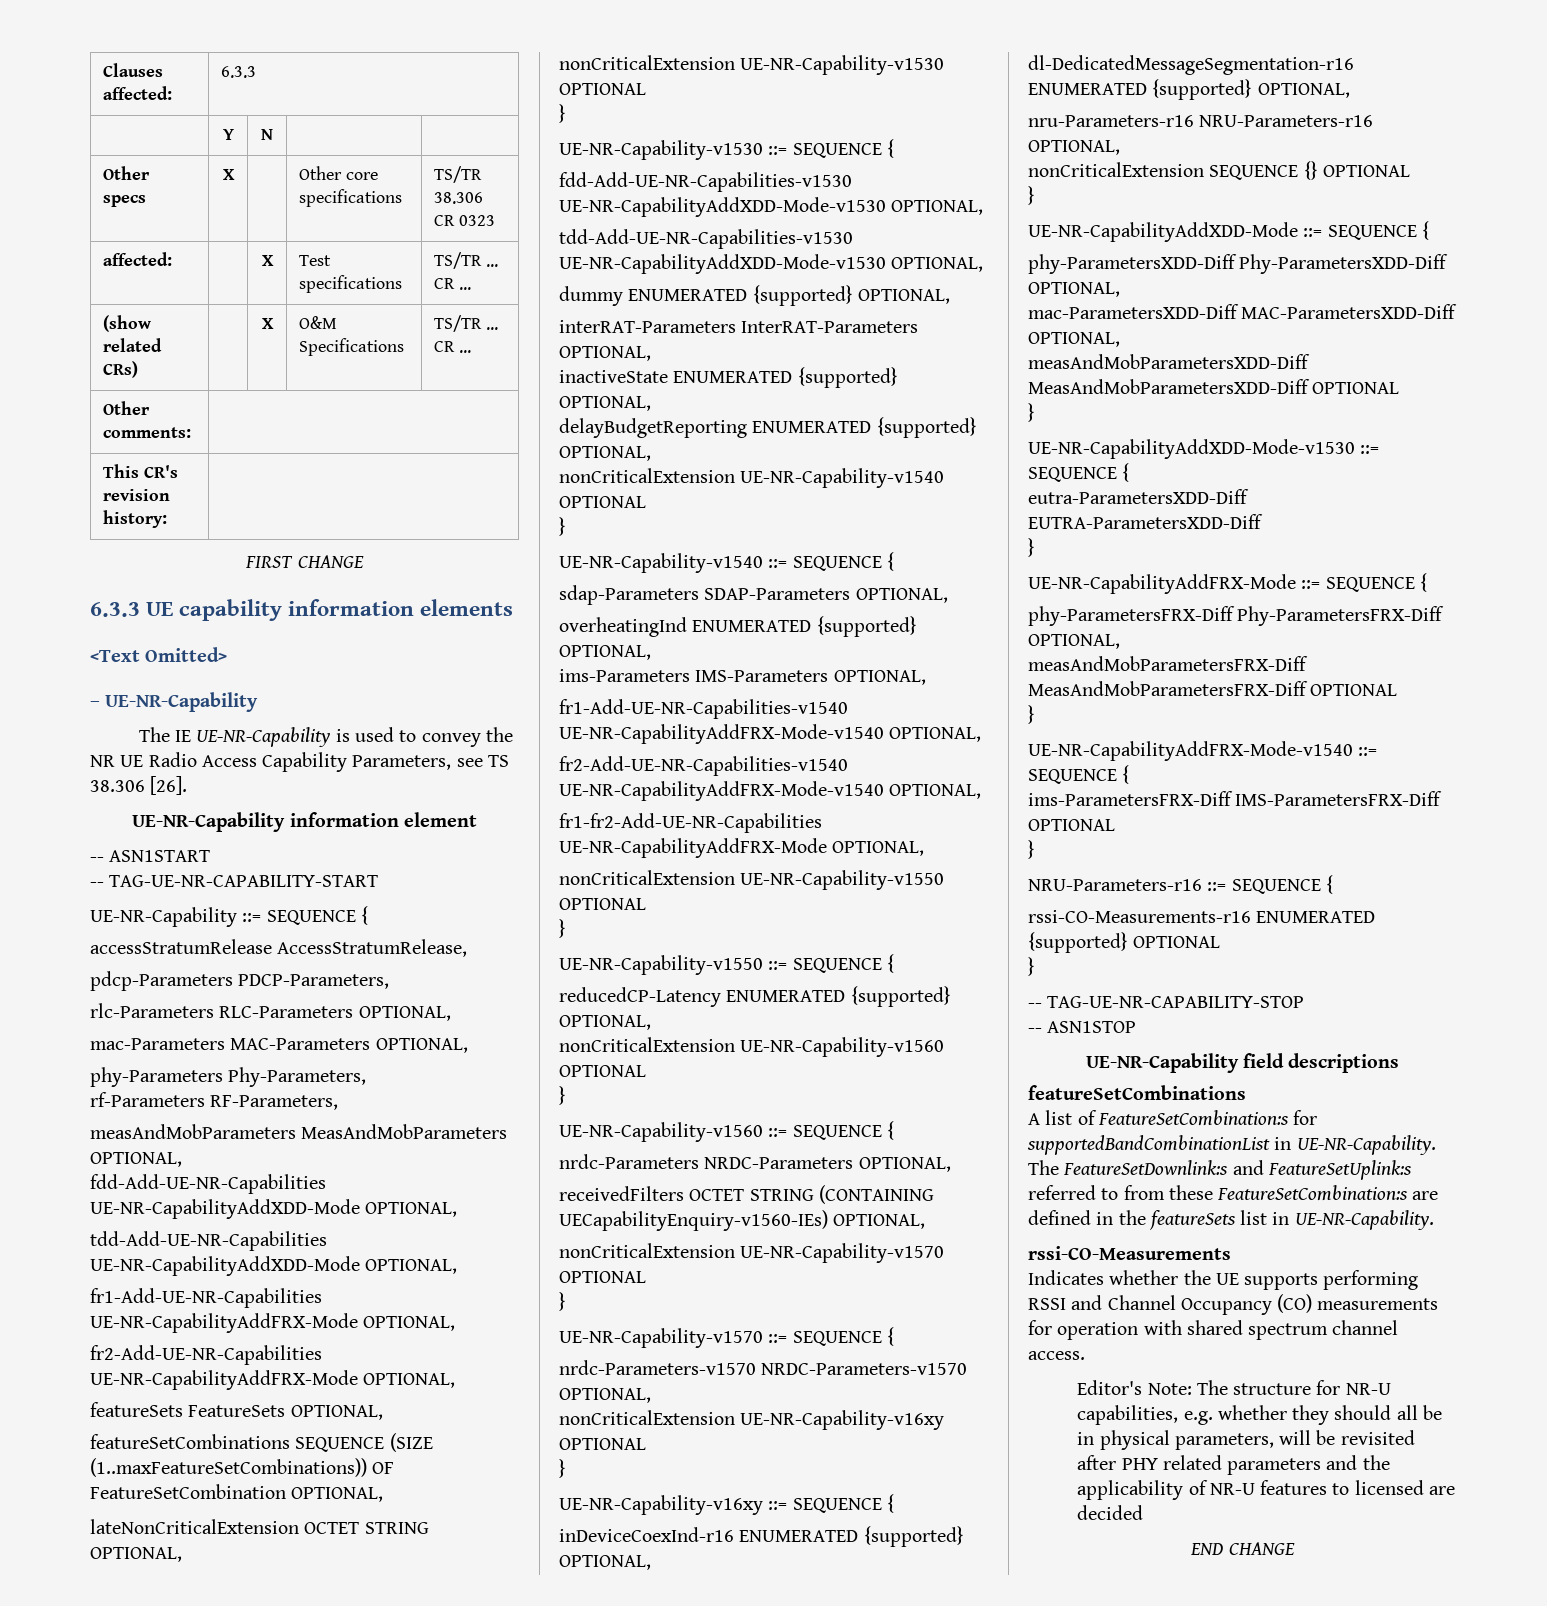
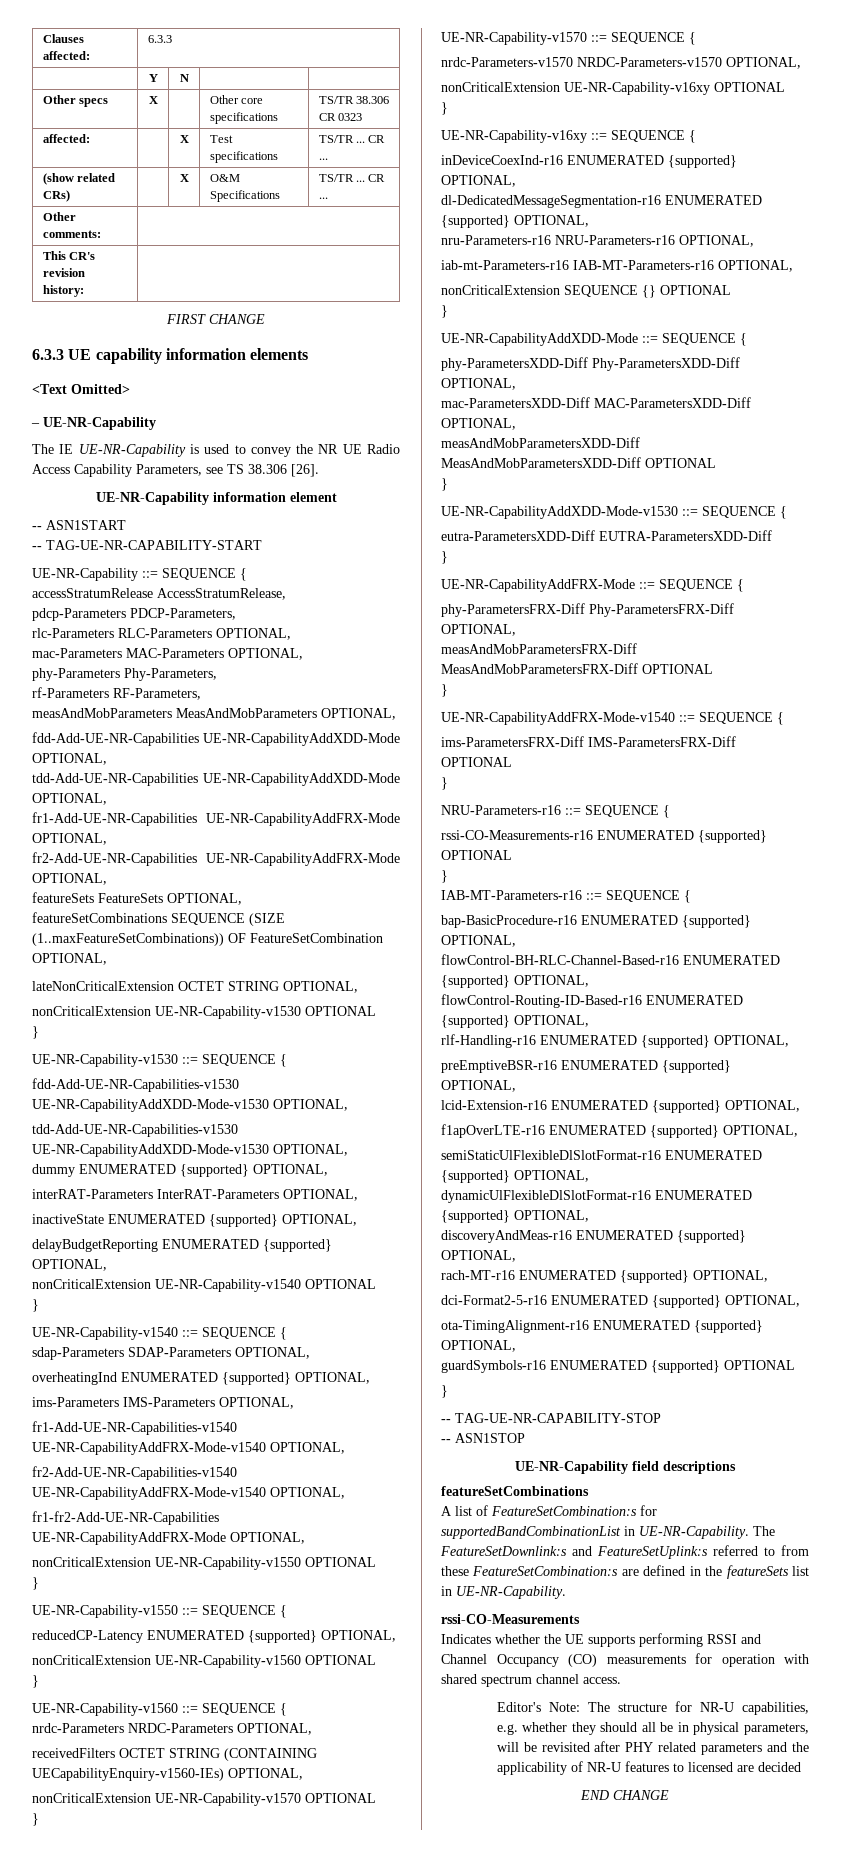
+ iab-mt-Parameters-r16 IAB-MT-Parameters-r16 OPTIONAL,
+ IAB-MT-Parameters-r16 ::= SEQUENCE {
+ bap-BasicProcedure-r16 ENUMERATED {supported} OPTIONAL,
+ flowControl-BH-RLC-Channel-Based-r16 ENUMERATED {supported} OPTIONAL,
+ flowControl-Routing-ID-Based-r16 ENUMERATED {supported} OPTIONAL,
+ rlf-Handling-r16 ENUMERATED {supported} OPTIONAL,
+ preEmptiveBSR-r16 ENUMERATED {supported} OPTIONAL,
+ lcid-Extension-r16 ENUMERATED {supported} OPTIONAL,
+ f1apOverLTE-r16 ENUMERATED {supported} OPTIONAL,
+ semiStaticUlFlexibleDlSlotFormat-r16 ENUMERATED {supported} OPTIONAL,
+ dynamicUlFlexibleDlSlotFormat-r16 ENUMERATED {supported} OPTIONAL,
+ discoveryAndMeas-r16 ENUMERATED {supported} OPTIONAL,
+ rach-MT-r16 ENUMERATED {supported} OPTIONAL,
+ dci-Format2-5-r16 ENUMERATED {supported} OPTIONAL,
+ ota-TimingAlignment-r16 ENUMERATED {supported} OPTIONAL,
+ guardSymbols-r16 ENUMERATED {supported} OPTIONAL
+ }

